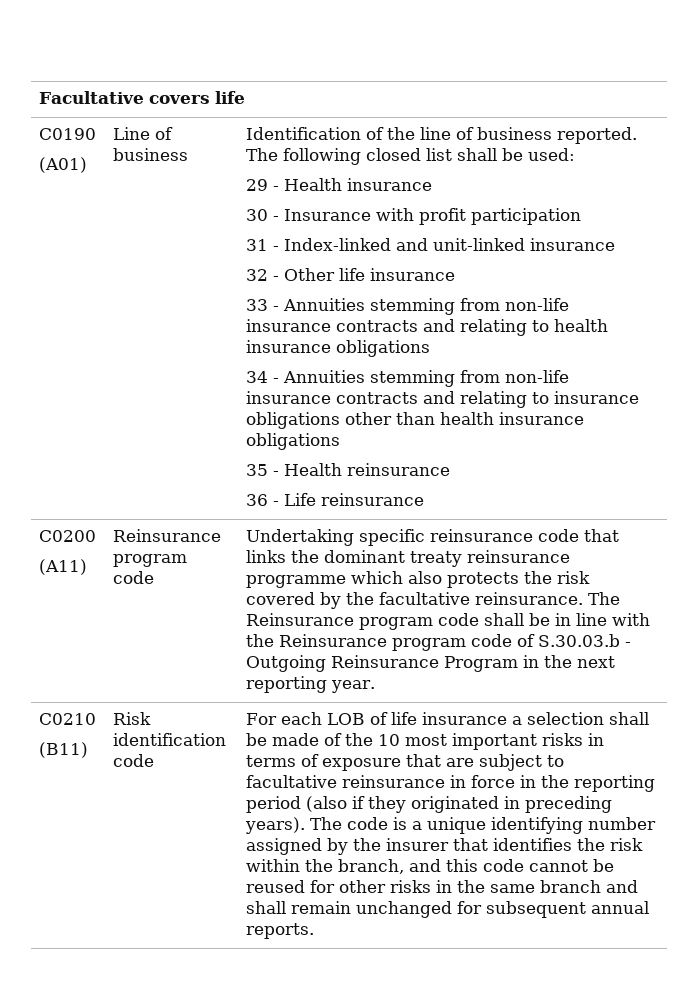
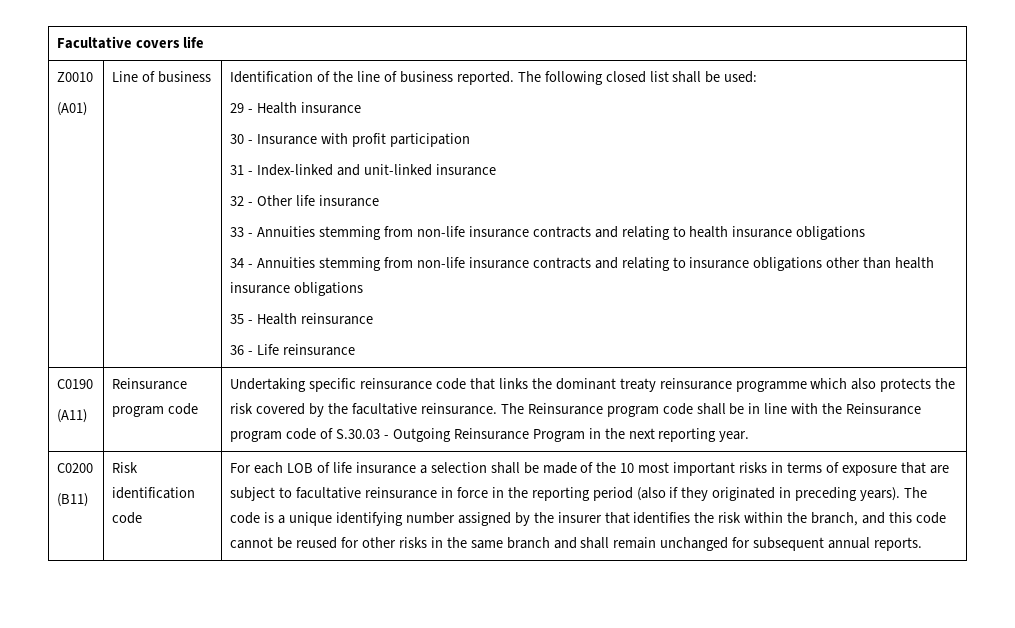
- C0190
+ Z0010
- C0200
+ C0190
- The Reinsurance program code shall be in line with the Reinsurance program code of S.30.03.b - Outgoing Reinsurance Program in the next reporting year.
+ The Reinsurance program code shall be in line with the Reinsurance program code of S.30.03 - Outgoing Reinsurance Program in the next reporting year.
- C0210
+ C0200

